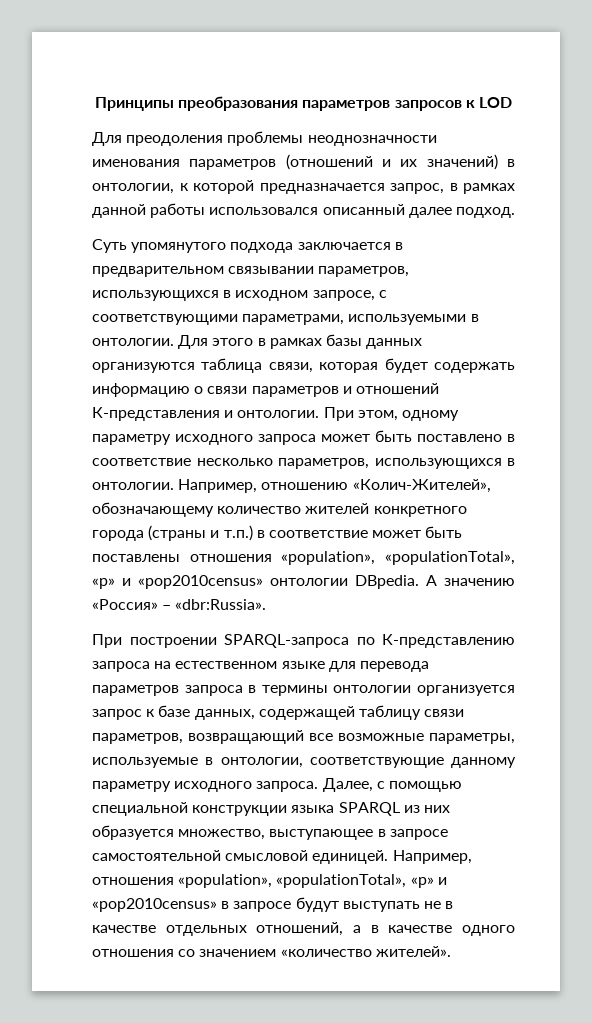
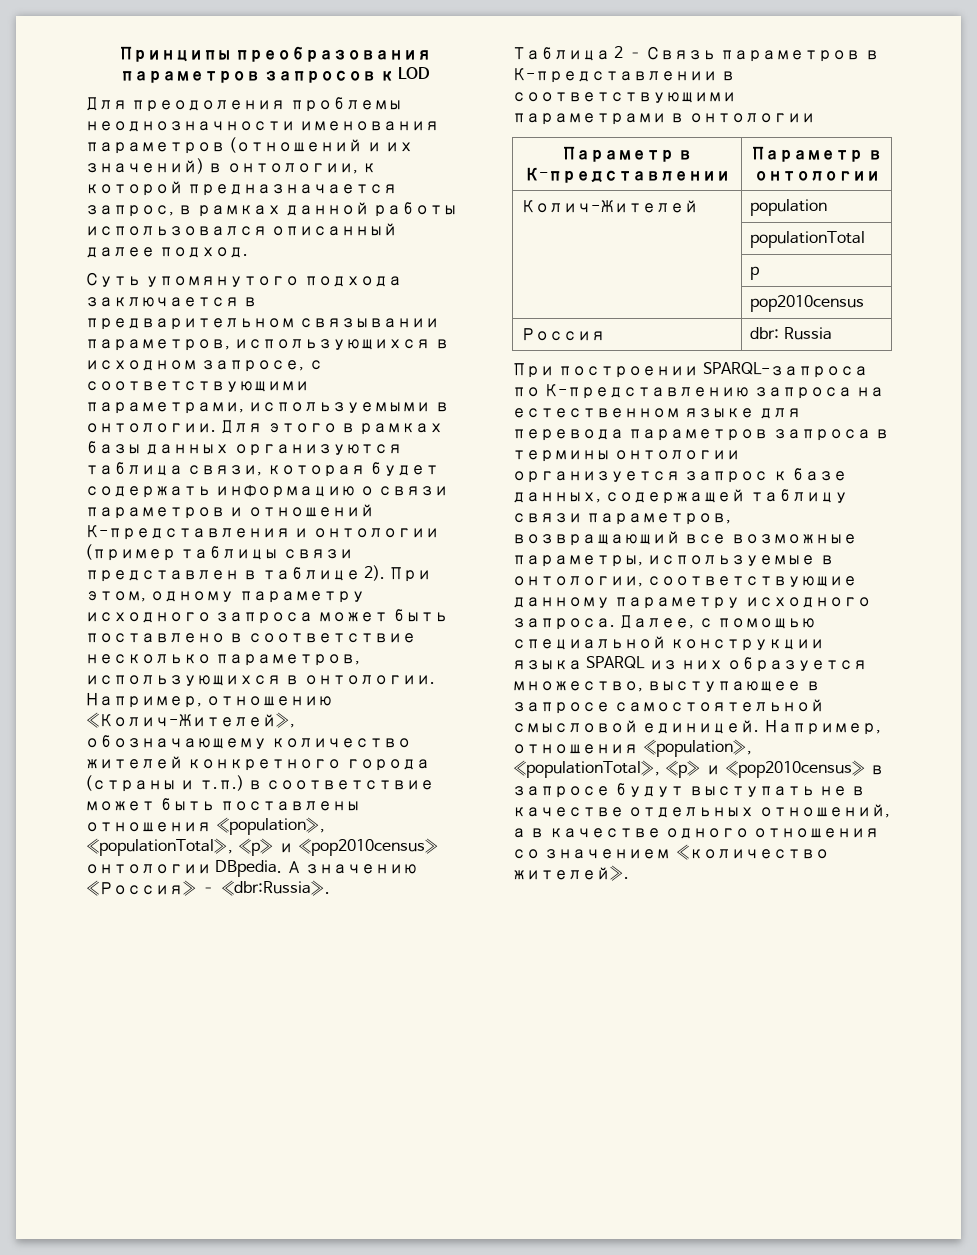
- Для этого в рамках базы данных организуются таблица связи, которая будет содержать информацию о связи параметров и отношений К-представления и онтологии.
+ Для этого в рамках базы данных организуются таблица связи, которая будет содержать информацию о связи параметров и отношений К-представления и онтологии (пример таблицы связи представлен в таблице 2).
+ Таблица 2 – Связь параметров в К-представлении в соответствующими параметрами в онтологии
+ Параметр в К-представлении | Параметр в онтологии
+ Колич-Жителей | population
+ | populationTotal
+ | p
+ | pop2010census
+ Россия | dbr: Russia

